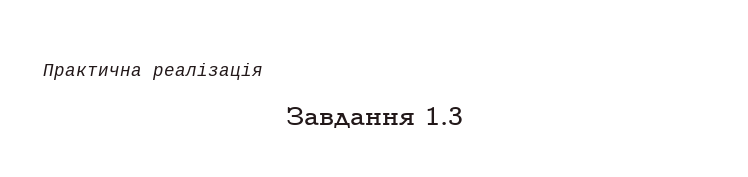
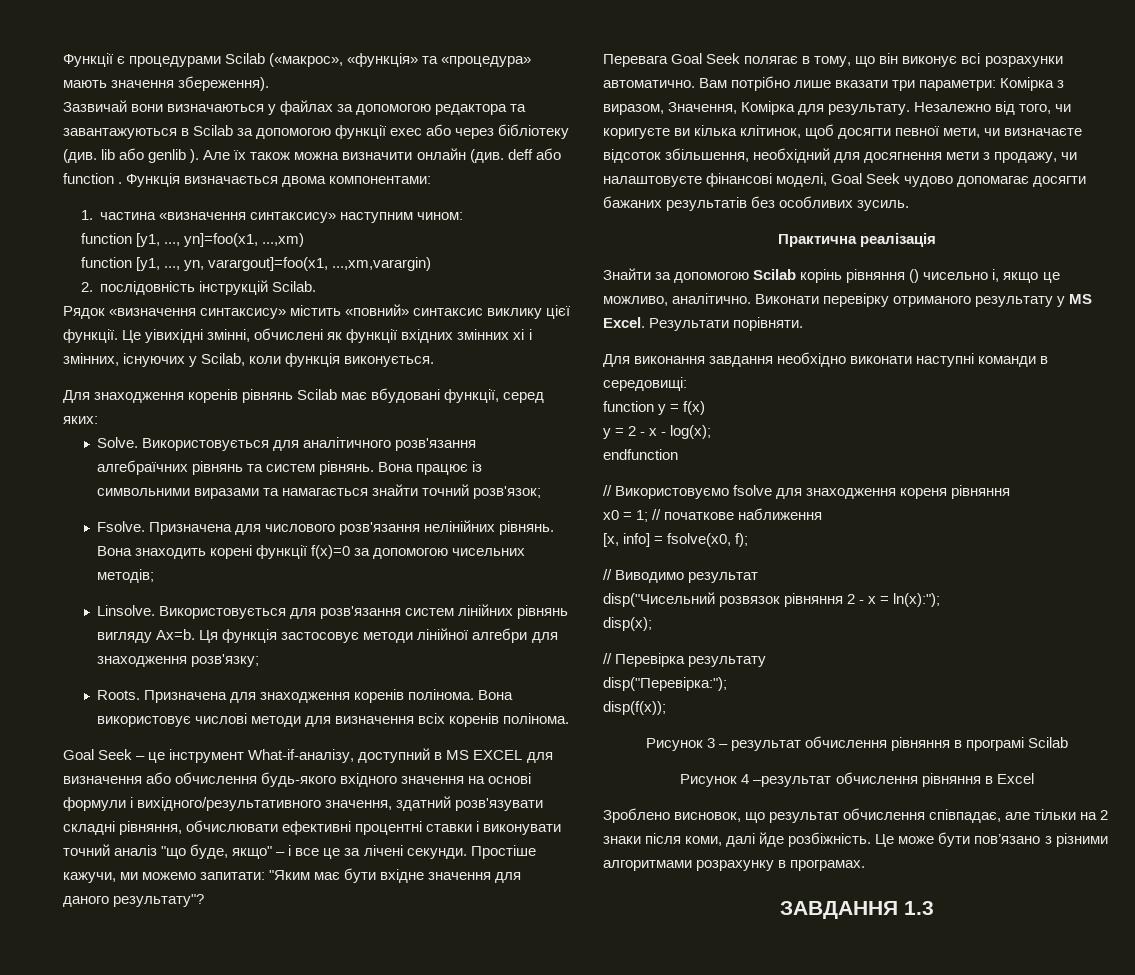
+ Функції є процедурами Scilab («макрос», «функція» та «процедура» мають значення збереження).
+ Зазвичай вони визначаються у файлах за допомогою редактора та завантажуються в Scilab за допомогою функції exec або через бібліотеку (див. lib або genlib ). Але їх також можна визначити онлайн (див. deff або function . Функція визначається двома компонентами:
+ 1. частина «визначення синтаксису» наступним чином:
+ function [y1, ..., yn]=foo(x1, ...,xm)
+ function [y1, ..., yn, varargout]=foo(x1, ...,xm,varargin)
+ 2. послідовність інструкцій Scilab.
+ Рядок «визначення синтаксису» містить «повний» синтаксис виклику цієї функції. Це yiвихідні змінні, обчислені як функції вхідних змінних xi і змінних, існуючих у Scilab, коли функція виконується.
+ Для знаходження коренів рівнянь Scilab має вбудовані функції, серед яких:
+ Solve. Використовується для аналітичного розв'язання алгебраїчних рівнянь та систем рівнянь. Вона працює із символьними виразами та намагається знайти точний розв'язок;
+ Fsolve. Призначена для числового розв'язання нелінійних рівнянь. Вона знаходить корені функції f(x)=0 за допомогою чисельних методів;
+ Linsolve. Використовується для розв'язання систем лінійних рівнянь вигляду Ax=b. Ця функція застосовує методи лінійної алгебри для знаходження розв'язку;
+ Roots. Призначена для знаходження коренів полінома. Вона використовує числові методи для визначення всіх коренів полінома.
+ Goal Seek – це інструмент What-if-аналізу, доступний в MS EXCEL для визначення або обчислення будь-якого вхідного значення на основі формули і вихідного/результативного значення, здатний розв'язувати складні рівняння, обчислювати ефективні процентні ставки і виконувати точний аналіз "що буде, якщо" – і все це за лічені секунди. Простіше кажучи, ми можемо запитати: "Яким має бути вхідне значення для даного результату"?
+ Перевага Goal Seek полягає в тому, що він виконує всі розрахунки автоматично. Вам потрібно лише вказати три параметри: Комірка з виразом, Значення, Комірка для результату. Незалежно від того, чи коригуєте ви кілька клітинок, щоб досягти певної мети, чи визначаєте відсоток збільшення, необхідний для досягнення мети з продажу, чи налаштовуєте фінансові моделі, Goal Seek чудово допомагає досягти бажаних результатів без особливих зусиль.
  Практична реалізація
- Завдання 1.3
+ Знайти за допомогою Scilab корінь рівняння () чисельно і, якщо це можливо, аналітично. Виконати перевірку отриманого результату у MS Excel. Результати порівняти.
+ Для виконання завдання необхідно виконати наступні команди в середовищі:
+ function y = f(x)
+ y = 2 - x - log(x);
+ endfunction
+ // Використовуємо fsolve для знаходження кореня рівняння
+ x0 = 1; // початкове наближення
+ [x, info] = fsolve(x0, f);
+ // Виводимо результат
+ disp("Чисельний розвязок рівняння 2 - x = ln(x):");
+ disp(x);
+ // Перевірка результату
+ disp("Перевірка:");
+ disp(f(x));
+ Рисунок 3 – результат обчислення рівняння в програмі Scilab
+ Рисунок 4 –результат обчислення рівняння в Excel
+ Зроблено висновок, що результат обчислення співпадає, але тільки на 2 знаки після коми, далі йде розбіжність. Це може бути пов’язано з різними алгоритмами розрахунку в програмах.
+ ЗАВДАННЯ 1.3

